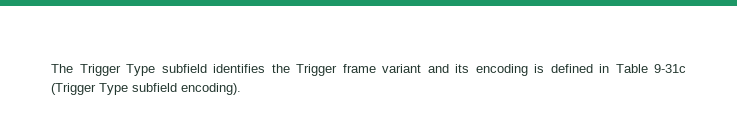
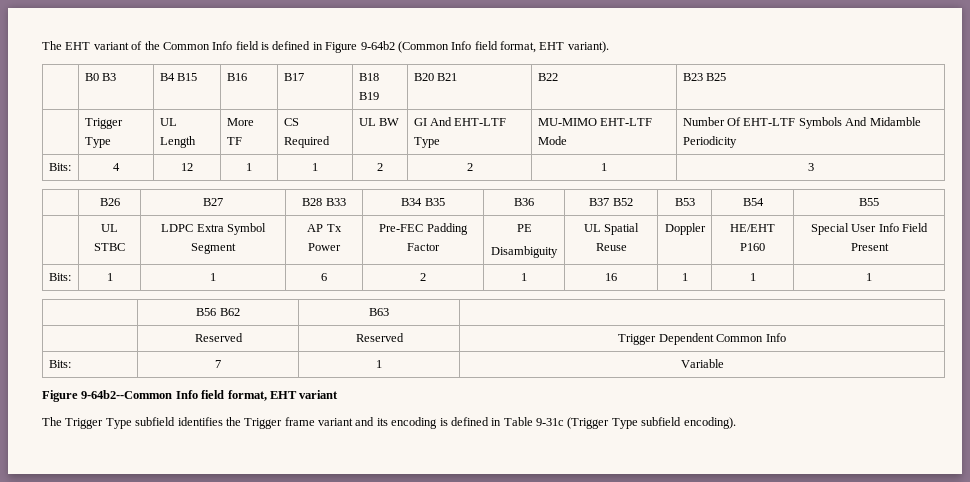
+ The EHT variant of the Common Info field is defined in Figure 9-64b2 (Common Info field format, EHT variant).
+ | B0 B3 | B4 B15 | B16 | B17 | B18 B19 | B20 B21 | B22 | B23 B25
+ | Trigger Type | UL Length | More TF | CS Required | UL BW | GI And EHT-LTF Type | MU-MIMO EHT-LTF Mode | Number Of EHT-LTF Symbols And Midamble Periodicity
+ Bits: | 4 | 12 | 1 | 1 | 2 | 2 | 1 | 3
+ | B26 | B27 | B28 B33 | B34 B35 | B36 | B37 B52 | B53 | B54 | B55
+ | UL STBC | LDPC Extra Symbol Segment | AP Tx Power | Pre-FEC Padding Factor | PE
+ Disambiguity | UL Spatial Reuse | Doppler | HE/EHT P160 | Special User Info Field Present
+ Bits: | 1 | 1 | 6 | 2 | 1 | 16 | 1 | 1 | 1
+ | B56 B62 | B63 |
+ | Reserved | Reserved | Trigger Dependent Common Info
+ Bits: | 7 | 1 | Variable
+ Figure 9-64b2--Common Info field format, EHT variant

